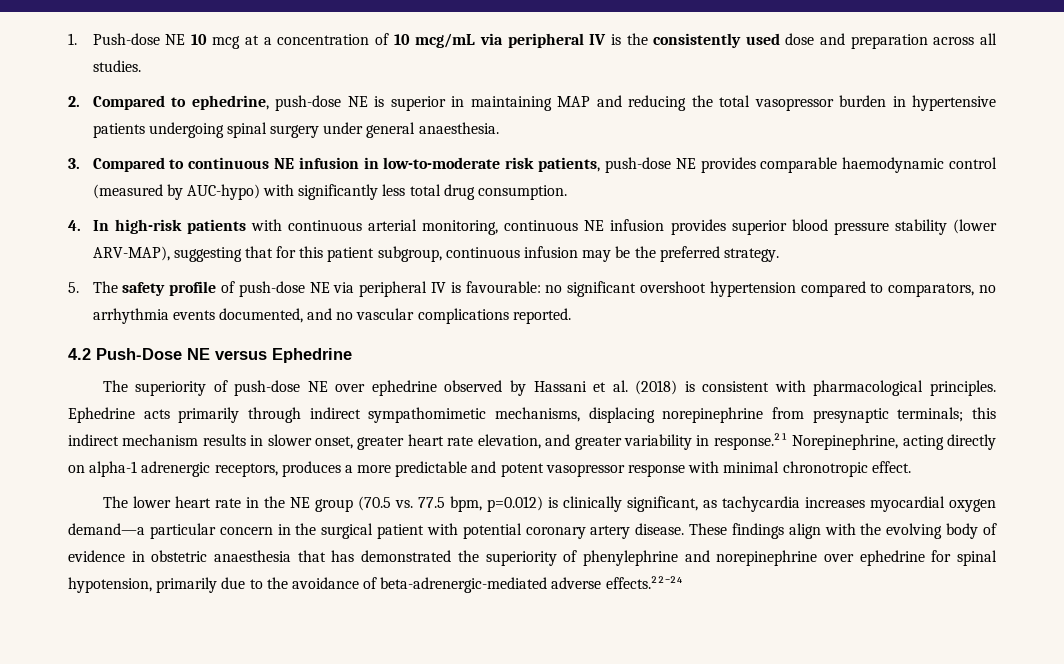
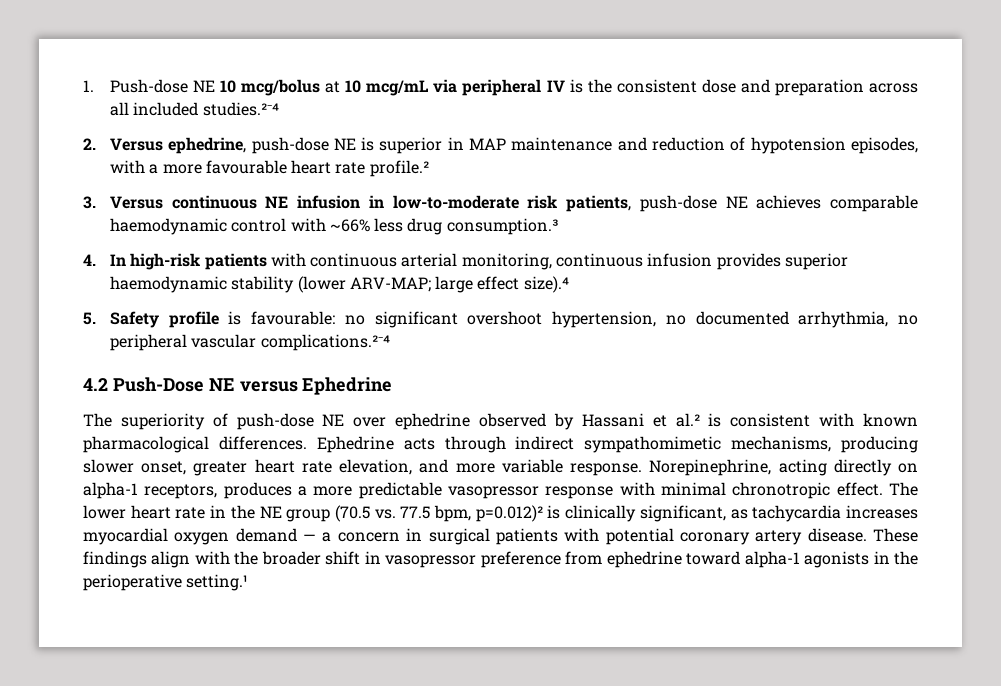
- 1. Push-dose NE 10 mcg at a concentration of 10 mcg/mL via peripheral IV is the consistently used dose and preparation across all studies.
+ 1. Push-dose NE 10 mcg/bolus at 10 mcg/mL via peripheral IV is the consistent dose and preparation across all included studies.²⁻⁴
- 2. Compared to ephedrine, push-dose NE is superior in maintaining MAP and reducing the total vasopressor burden in hypertensive patients undergoing spinal surgery under general anaesthesia.
+ 2. Versus ephedrine, push-dose NE is superior in MAP maintenance and reduction of hypotension episodes, with a more favourable heart rate profile.²
- 3. Compared to continuous NE infusion in low-to-moderate risk patients, push-dose NE provides comparable haemodynamic control (measured by AUC-hypo) with significantly less total drug consumption.
+ 3. Versus continuous NE infusion in low-to-moderate risk patients, push-dose NE achieves comparable haemodynamic control with ~66% less drug consumption.³
- 4. In high-risk patients with continuous arterial monitoring, continuous NE infusion provides superior blood pressure stability (lower ARV-MAP), suggesting that for this patient subgroup, continuous infusion may be the preferred strategy.
- 5. The safety profile of push-dose NE via peripheral IV is favourable: no significant overshoot hypertension compared to comparators, no arrhythmia events documented, and no vascular complications reported.
+ 4. In high-risk patients with continuous arterial monitoring, continuous infusion provides superior haemodynamic stability (lower ARV-MAP; large effect size).⁴
+ 5. Safety profile is favourable: no significant overshoot hypertension, no documented arrhythmia, no peripheral vascular complications.²⁻⁴
- The superiority of push-dose NE over ephedrine observed by Hassani et al. (2018) is consistent with pharmacological principles.
+ The superiority of push-dose NE over ephedrine observed by Hassani et al.² is consistent with known pharmacological differences.
- Ephedrine acts primarily through indirect sympathomimetic mechanisms, displacing norepinephrine from presynaptic terminals; this indirect mechanism results in slower onset, greater heart rate elevation, and greater variability in response.²¹ Norepinephrine, acting directly on alpha-1 adrenergic receptors, produces a more predictable and potent vasopressor response with minimal chronotropic effect.
- The lower heart rate in the NE group (70.5 vs. 77.5 bpm, p=0.012) is clinically significant, as tachycardia increases myocardial oxygen demand—a particular concern in the surgical patient with potential coronary artery disease.
+ Ephedrine acts through indirect sympathomimetic mechanisms, producing slower onset, greater heart rate elevation, and more variable response. Norepinephrine, acting directly on alpha-1 receptors, produces a more predictable vasopressor response with minimal chronotropic effect. The lower heart rate in the NE group (70.5 vs. 77.5 bpm, p=0.012)² is clinically significant, as tachycardia increases myocardial oxygen demand — a concern in surgical patients with potential coronary artery disease.
- These findings align with the evolving body of evidence in obstetric anaesthesia that has demonstrated the superiority of phenylephrine and norepinephrine over ephedrine for spinal hypotension, primarily due to the avoidance of beta-adrenergic-mediated adverse effects.²²⁻²⁴
+ These findings align with the broader shift in vasopressor preference from ephedrine toward alpha-1 agonists in the perioperative setting.¹

